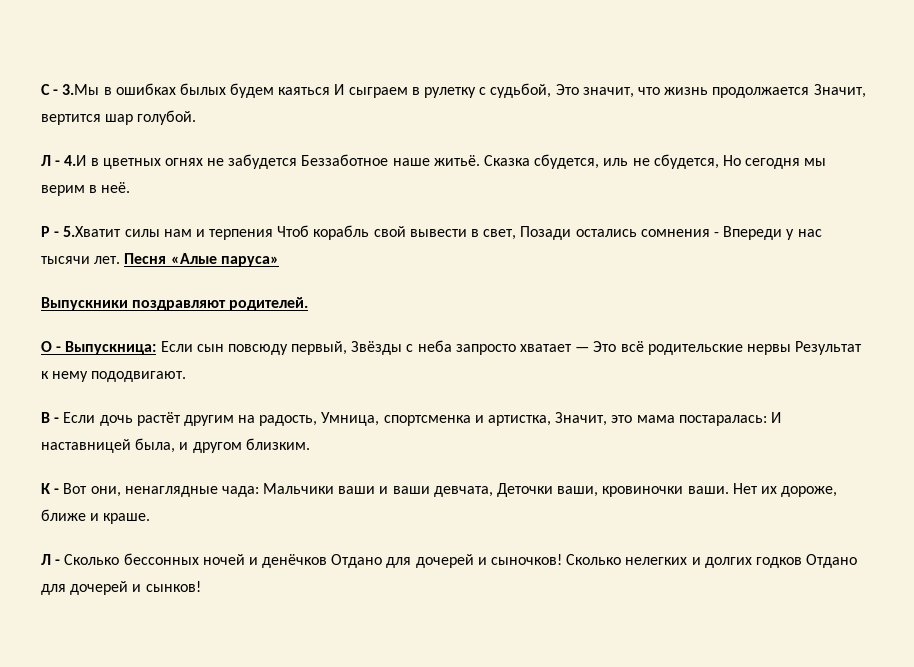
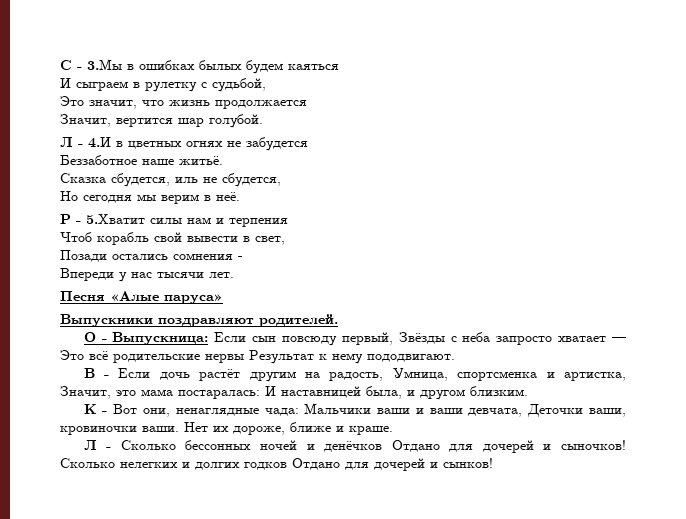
- С - 3.Мы в ошибках былых будем каяться И сыграем в рулетку с судьбой, Это значит, что жизнь продолжается Значит, вертится шар голубой.
+ С - 3.Мы в ошибках былых будем каяться
+ И сыграем в рулетку с судьбой,
+ Это значит, что жизнь продолжается
+ Значит, вертится шар голубой.
- Л - 4.И в цветных огнях не забудется Беззаботное наше житьё. Сказка сбудется, иль не сбудется, Но сегодня мы верим в неё.
+ Л - 4.И в цветных огнях не забудется
+ Беззаботное наше житьё.
+ Сказка сбудется, иль не сбудется,
+ Но сегодня мы верим в неё.
- Р - 5.Хватит силы нам и терпения Чтоб корабль свой вывести в свет, Позади остались сомнения - Впереди у нас тысячи лет. Песня «Алые паруса»
+ Р - 5.Хватит силы нам и терпения
+ Чтоб корабль свой вывести в свет,
+ Позади остались сомнения -
+ Впереди у нас тысячи лет.
+ Песня «Алые паруса»

